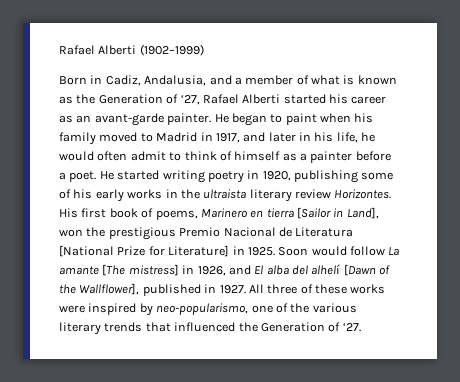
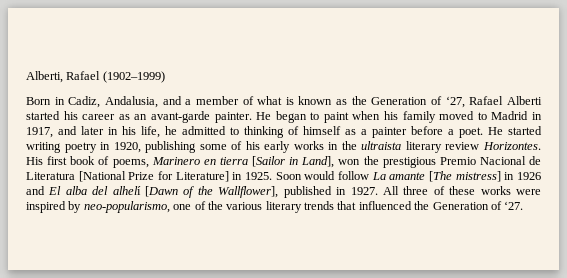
- Rafael Alberti (1902–1999)
+ Alberti, Rafael (1902–1999)
- He began to paint when his family moved to Madrid in 1917, and later in his life, he would often admit to think of himself as a painter before a poet.
+ He began to paint when his family moved to Madrid in 1917, and later in his life, he admitted to thinking of himself as a painter before a poet.
- Soon would follow La amante [The mistress] in 1926, and El alba del alhelí [Dawn of the Wallflower], published in 1927.
+ Soon would follow La amante [The mistress] in 1926 and El alba del alhelí [Dawn of the Wallflower], published in 1927.

